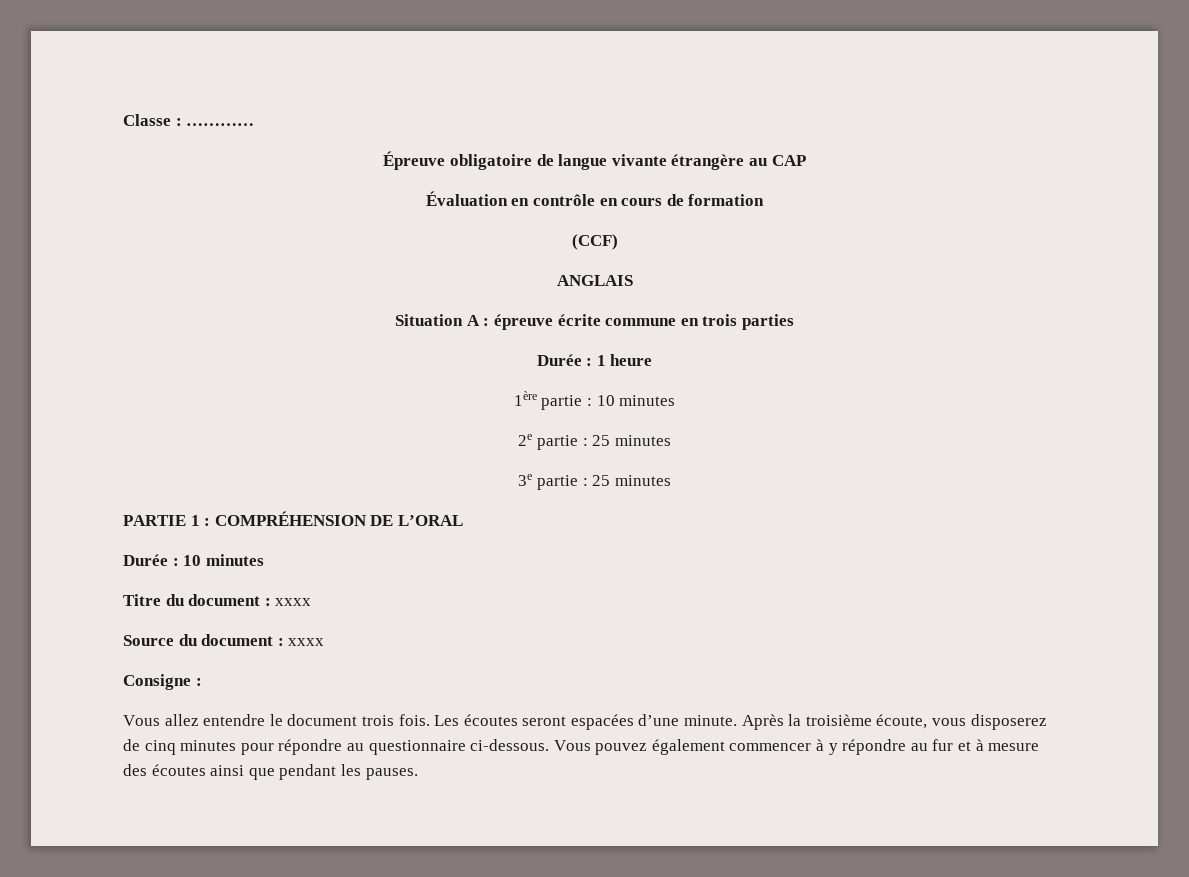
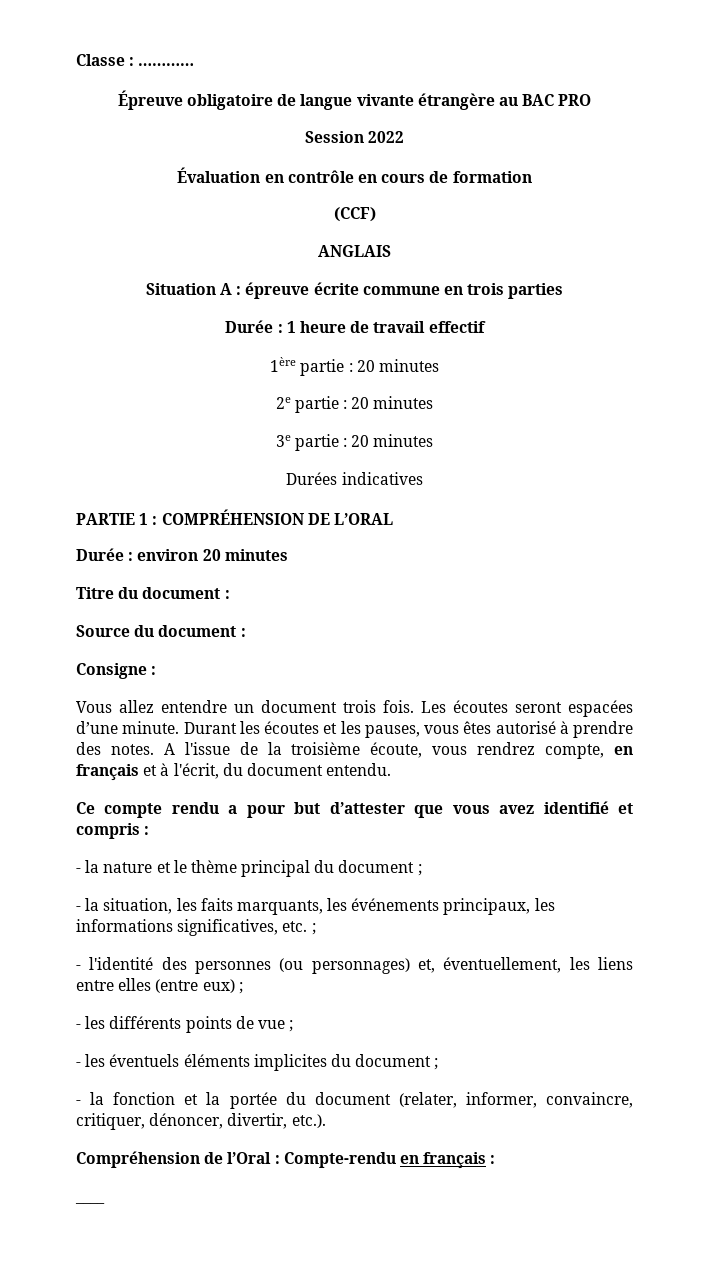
- Épreuve obligatoire de langue vivante étrangère au CAP
+ Épreuve obligatoire de langue vivante étrangère au BAC PRO
+ Session 2022
- Durée : 1 heure
+ Durée : 1 heure de travail effectif
- 1ère partie : 10 minutes
+ 1ère partie : 20 minutes
- 2e partie : 25 minutes
+ 2e partie : 20 minutes
- 3e partie : 25 minutes
+ 3e partie : 20 minutes
+ Durées indicatives
- Durée : 10 minutes
+ Durée : environ 20 minutes
- Titre du document : xxxx
+ Titre du document :
- Source du document : xxxx
+ Source du document :
- Vous allez entendre le document trois fois.
+ Vous allez entendre un document trois fois.
- Après la troisième écoute, vous disposerez de cinq minutes pour répondre au questionnaire ci-dessous. Vous pouvez également commencer à y répondre au fur et à mesure des écoutes ainsi que pendant les pauses.
+ Durant les écoutes et les pauses, vous êtes autorisé à prendre des notes. A l'issue de la troisième écoute, vous rendrez compte, en français et à l'écrit, du document entendu.
+ Ce compte rendu a pour but d’attester que vous avez identifié et compris :
+ - la nature et le thème principal du document ;
+ - la situation, les faits marquants, les événements principaux, les informations significatives, etc. ;
+ - l'identité des personnes (ou personnages) et, éventuellement, les liens entre elles (entre eux) ;
+ - les différents points de vue ;
+ - les éventuels éléments implicites du document ;
+ - la fonction et la portée du document (relater, informer, convaincre, critiquer, dénoncer, divertir, etc.).
+ Compréhension de l’Oral : Compte-rendu en français :
+ ____

